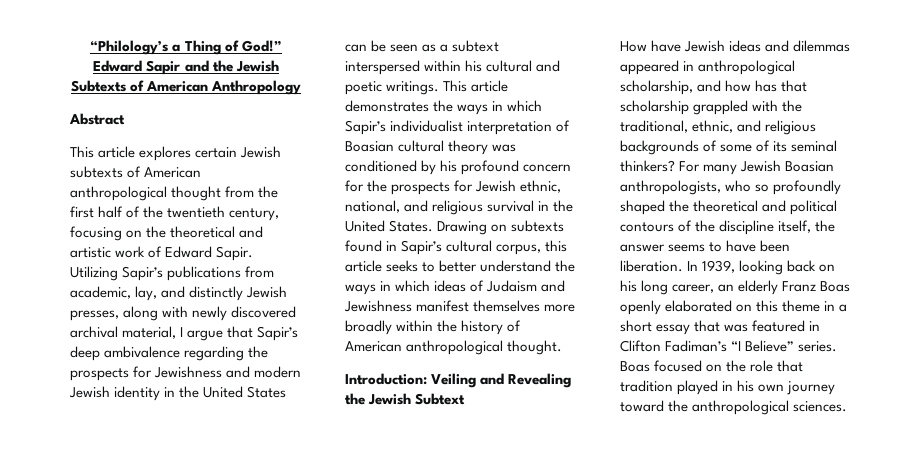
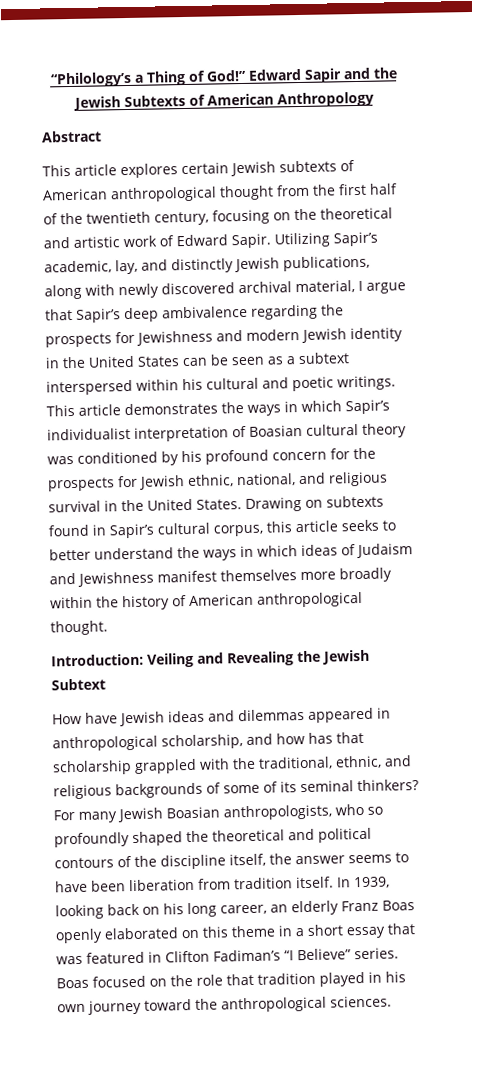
- Utilizing Sapir’s publications from academic, lay, and distinctly Jewish presses, along with newly discovered archival material, I argue that Sapir’s deep ambivalence regarding the prospects for Jewishness and modern Jewish identity in the United States can be seen as a subtext interspersed within his cultural and poetic writings.
+ Utilizing Sapir’s academic, lay, and distinctly Jewish publications, along with newly discovered archival material, I argue that Sapir’s deep ambivalence regarding the prospects for Jewishness and modern Jewish identity in the United States can be seen as a subtext interspersed within his cultural and poetic writings.
- For many Jewish Boasian anthropologists, who so profoundly shaped the theoretical and political contours of the discipline itself, the answer seems to have been liberation.
+ For many Jewish Boasian anthropologists, who so profoundly shaped the theoretical and political contours of the discipline itself, the answer seems to have been liberation from tradition itself.

